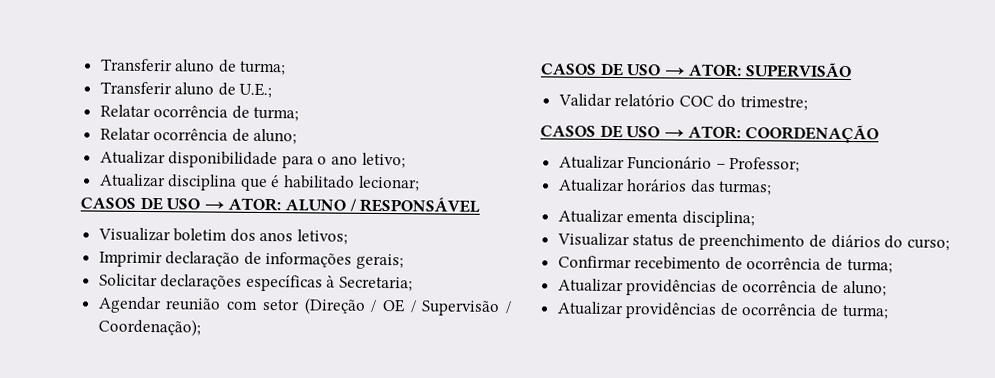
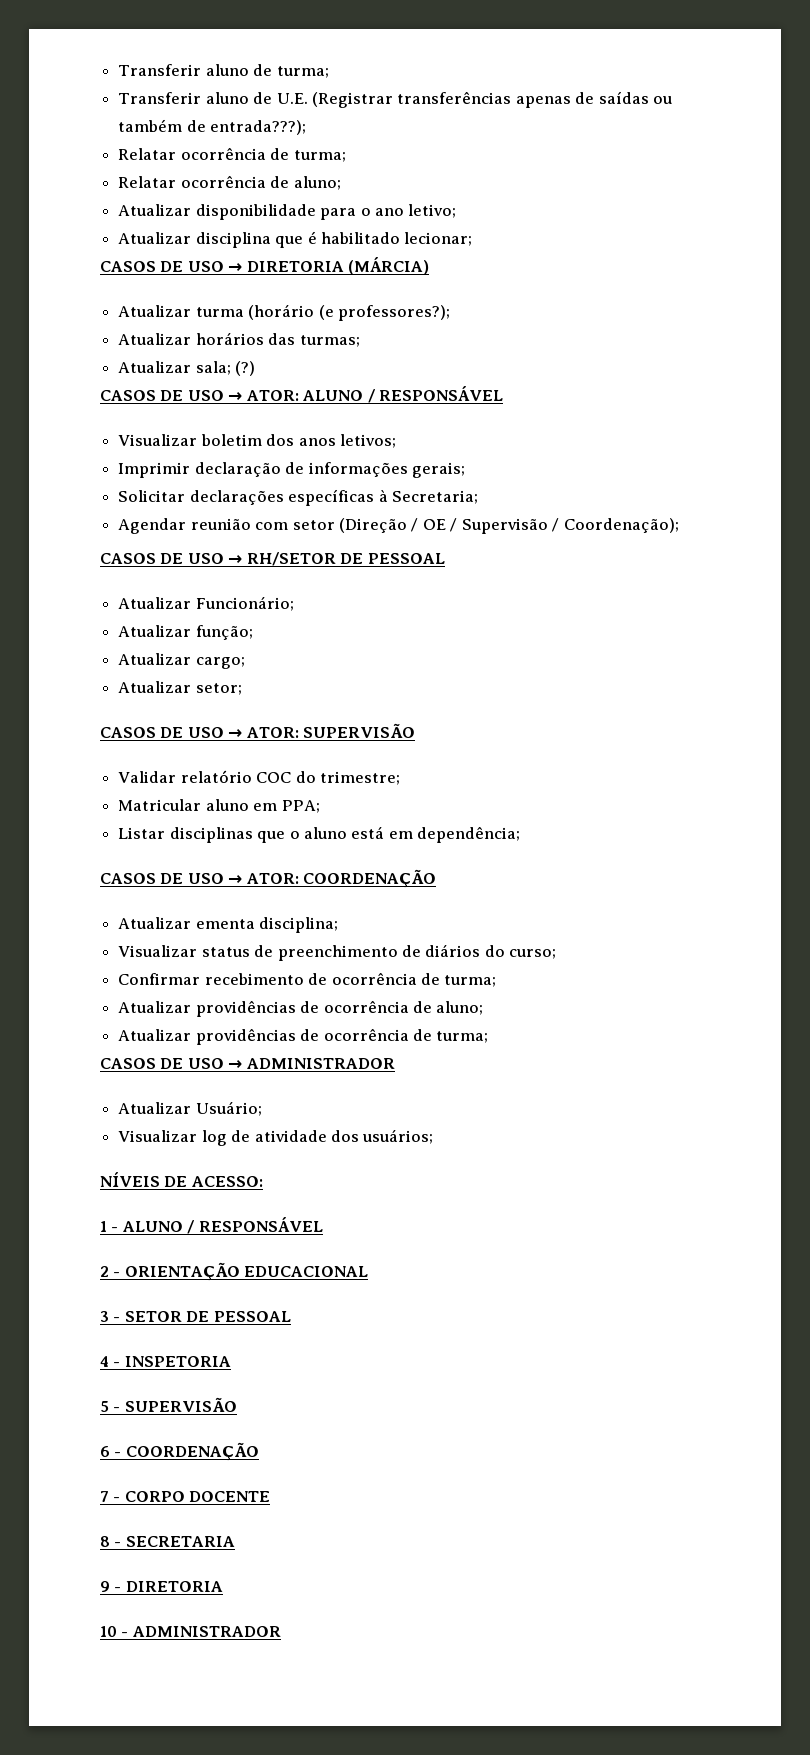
- Transferir aluno de U.E.;
+ Transferir aluno de U.E. (Registrar transferências apenas de saídas ou também de entrada???);
+ CASOS DE USO → DIRETORIA (MÁRCIA)
+ Atualizar turma (horário (e professores?);
+ Atualizar horários das turmas;
+ Atualizar sala; (?)
+ CASOS DE USO → RH/SETOR DE PESSOAL
+ Atualizar Funcionário;
+ Atualizar função;
+ Atualizar cargo;
+ Atualizar setor;
+ Matricular aluno em PPA;
+ Listar disciplinas que o aluno está em dependência;
- Atualizar Funcionário – Professor;
- Atualizar horários das turmas;
+ CASOS DE USO → ADMINISTRADOR
+ Atualizar Usuário;
+ Visualizar log de atividade dos usuários;
+ NÍVEIS DE ACESSO:
+ 1 - ALUNO / RESPONSÁVEL
+ 2 - ORIENTAÇÃO EDUCACIONAL
+ 3 - SETOR DE PESSOAL
+ 4 - INSPETORIA
+ 5 - SUPERVISÃO
+ 6 - COORDENAÇÃO
+ 7 - CORPO DOCENTE
+ 8 - SECRETARIA
+ 9 - DIRETORIA
+ 10 - ADMINISTRADOR

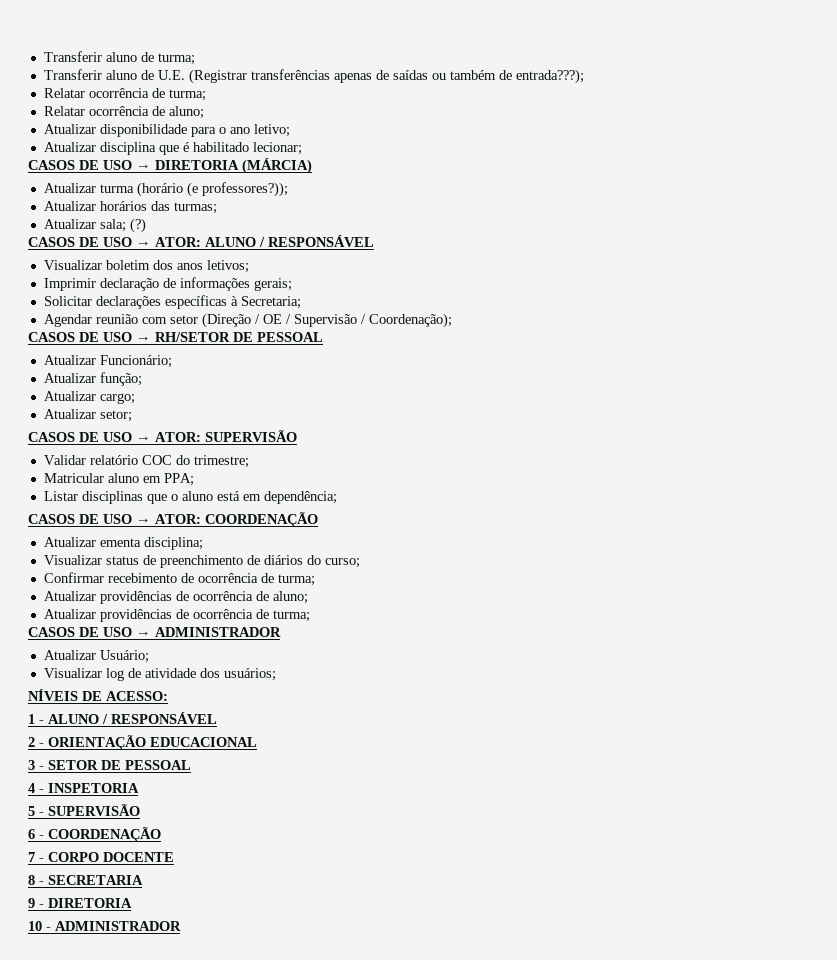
- Atualizar turma (horário (e professores?);
+ Atualizar turma (horário (e professores?));

